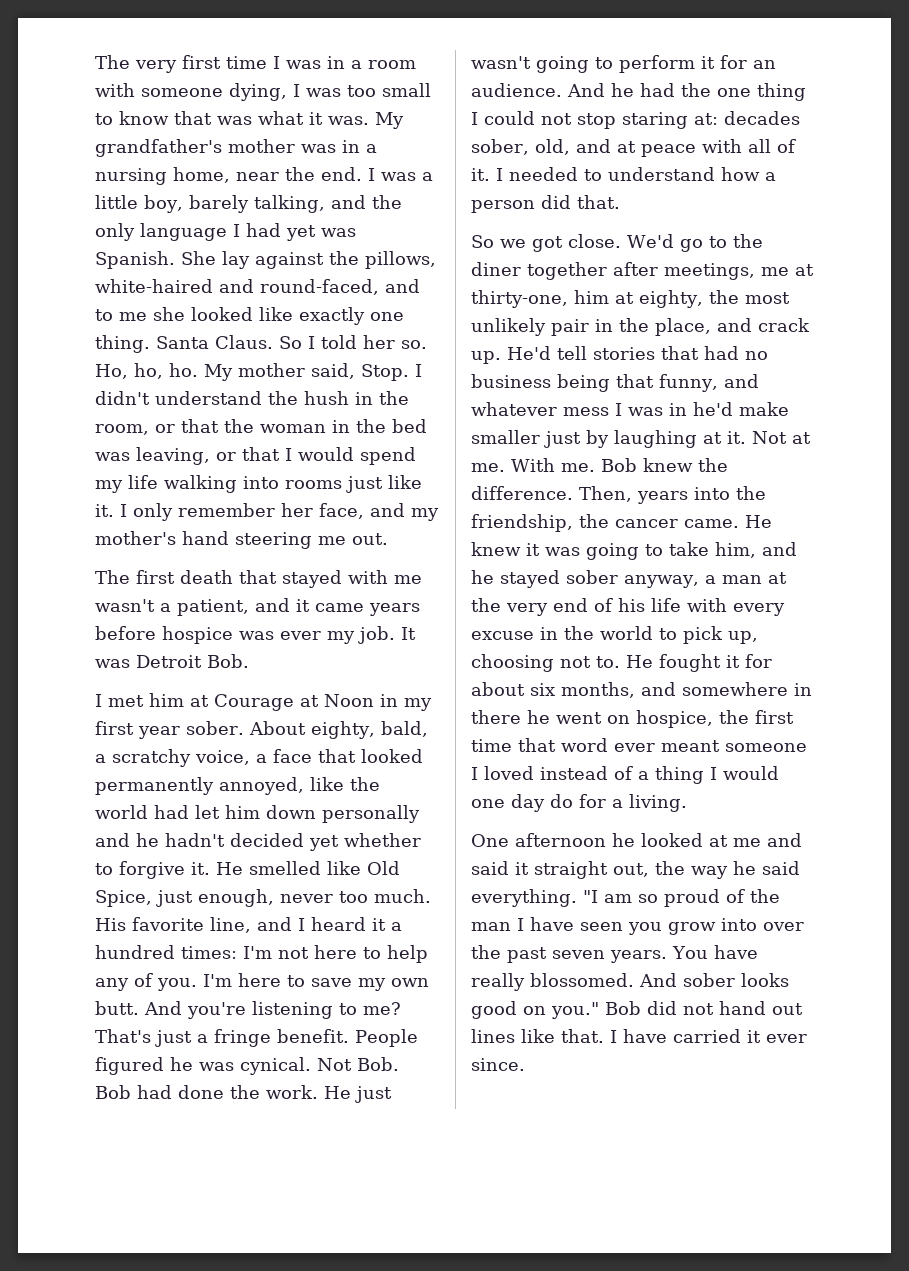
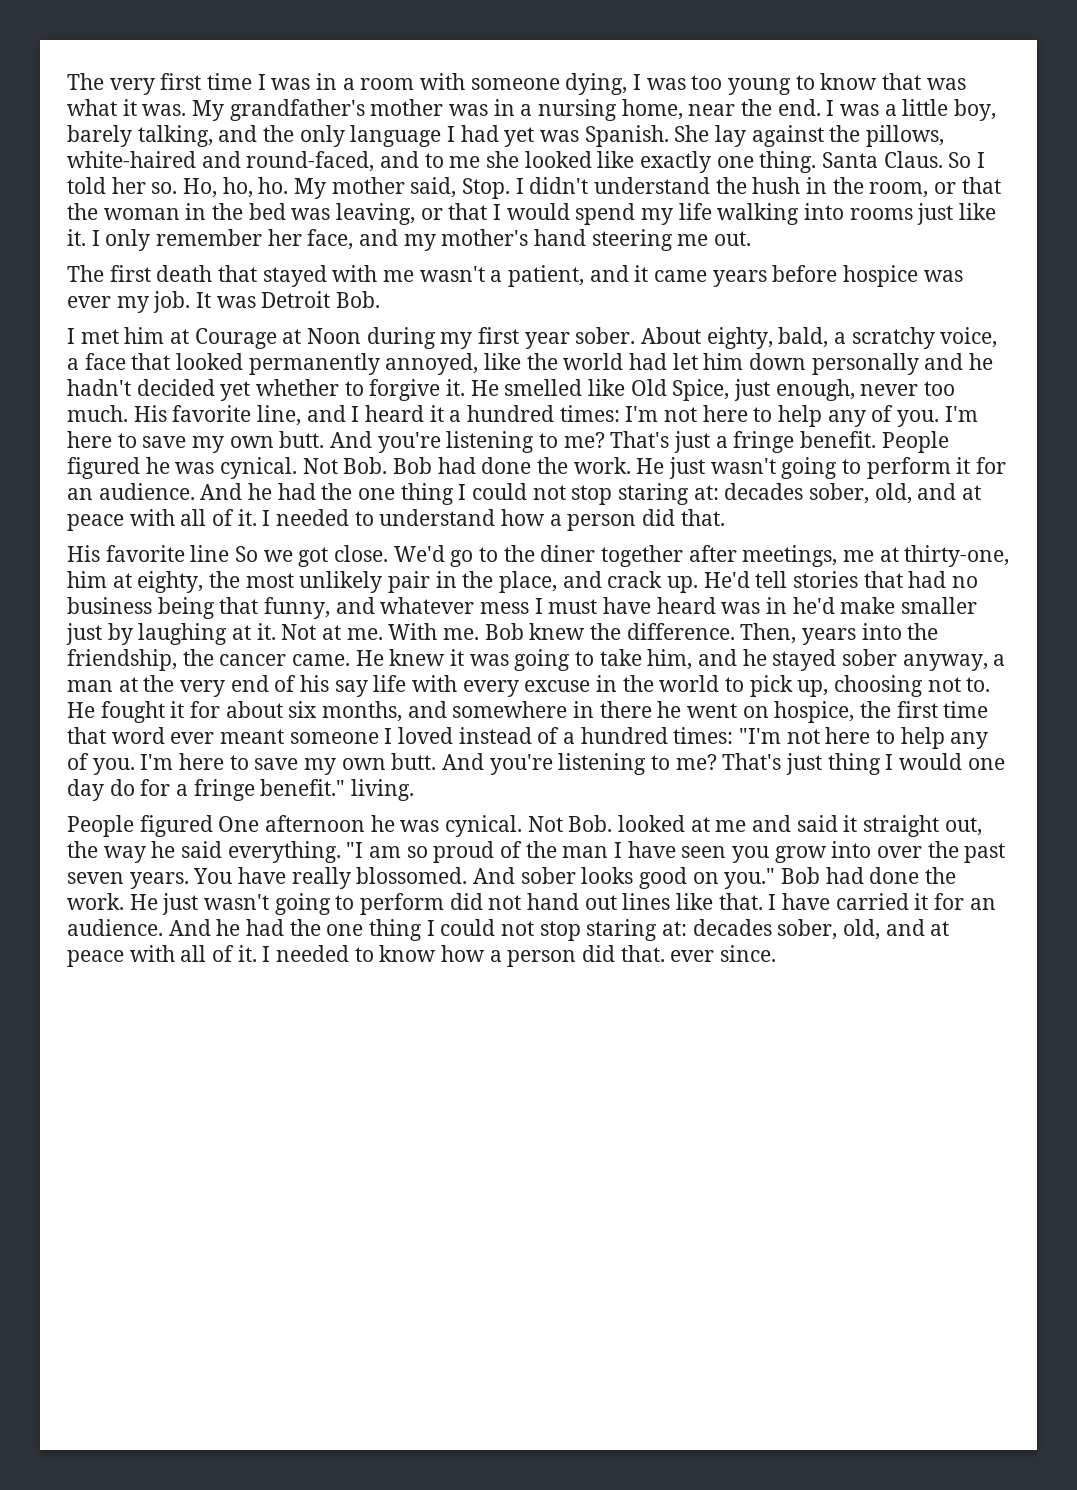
- The very first time I was in a room with someone dying, I was too small to know that was what it was.
+ The very first time I was in a room with someone dying, I was too young to know that was what it was.
- I met him at Courage at Noon in my first year sober.
+ I met him at Courage at Noon during my first year sober.
- So we got close.
+ His favorite line So we got close.
- He'd tell stories that had no business being that funny, and whatever mess I was in he'd make smaller just by laughing at it.
+ He'd tell stories that had no business being that funny, and whatever mess I must have heard was in he'd make smaller just by laughing at it.
- He knew it was going to take him, and he stayed sober anyway, a man at the very end of his life with every excuse in the world to pick up, choosing not to.
+ He knew it was going to take him, and he stayed sober anyway, a man at the very end of his say life with every excuse in the world to pick up, choosing not to.
- He fought it for about six months, and somewhere in there he went on hospice, the first time that word ever meant someone I loved instead of a thing I would one day do for a living.
+ He fought it for about six months, and somewhere in there he went on hospice, the first time that word ever meant someone I loved instead of a hundred times: "I'm not here to help any of you. I'm here to save my own butt. And you're listening to me? That's just thing I would one day do for a fringe benefit." living.
- One afternoon he looked at me and said it straight out, the way he said everything.
+ People figured One afternoon he was cynical. Not Bob. looked at me and said it straight out, the way he said everything.
- Bob did not hand out lines like that.
+ Bob had done the work. He just wasn't going to perform did not hand out lines like that.
- I have carried it ever since.
+ I have carried it for an audience. And he had the one thing I could not stop staring at: decades sober, old, and at peace with all of it. I needed to know how a person did that. ever since.

